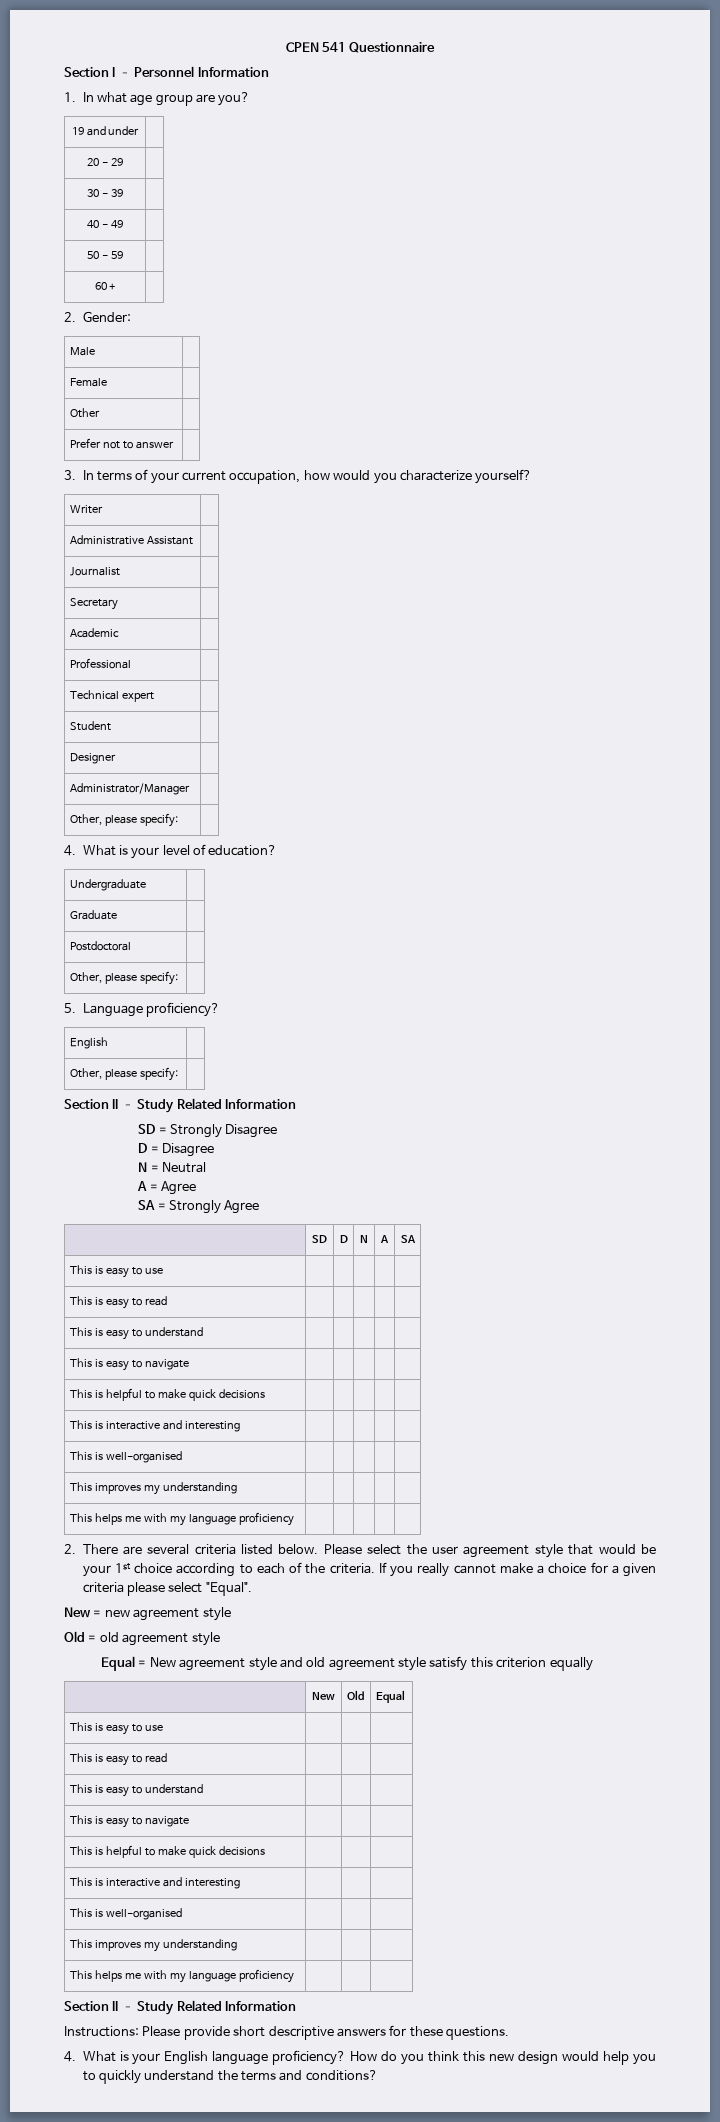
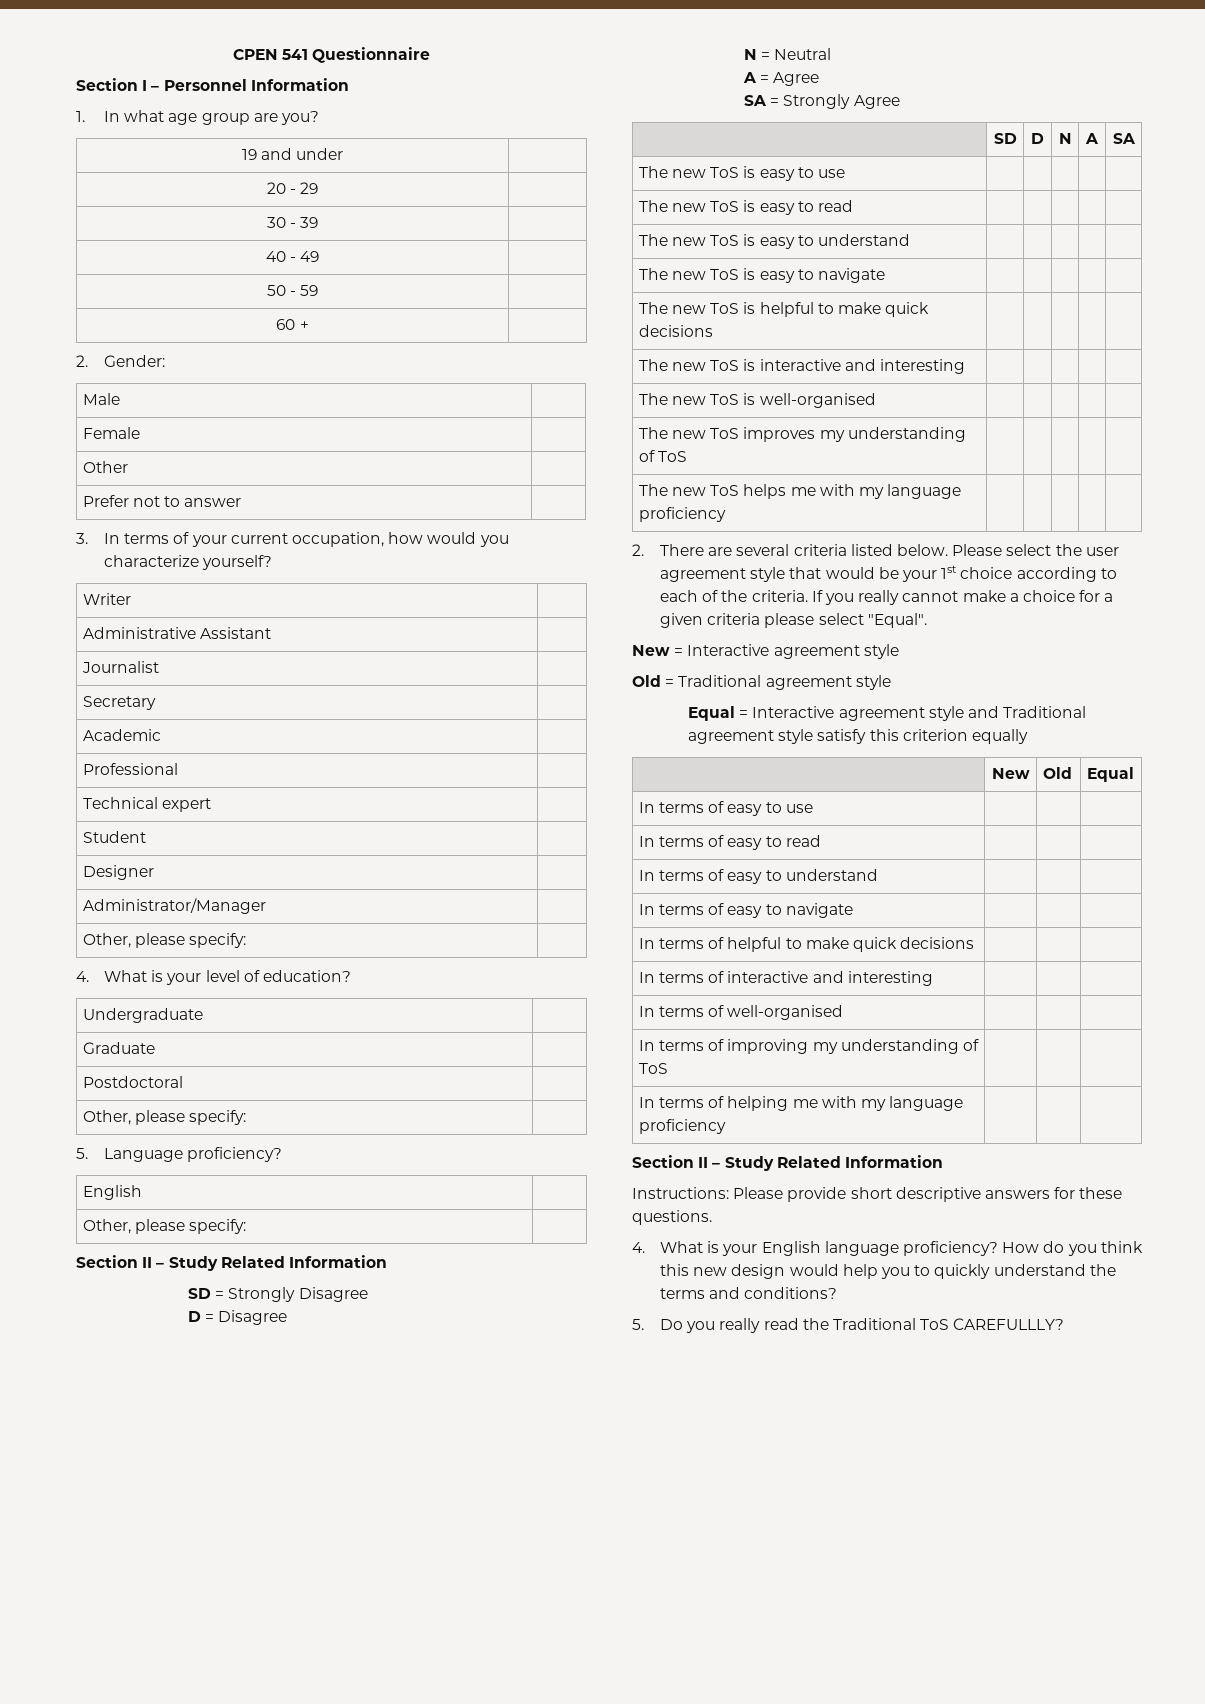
- This is easy to use | | | | |
+ The new ToS is easy to use | | | | |
- This is easy to read | | | | |
+ The new ToS is easy to read | | | | |
- This is easy to understand | | | | |
+ The new ToS is easy to understand | | | | |
- This is easy to navigate | | | | |
+ The new ToS is easy to navigate | | | | |
- This is helpful to make quick decisions | | | | |
+ The new ToS is helpful to make quick decisions | | | | |
- This is interactive and interesting | | | | |
+ The new ToS is interactive and interesting | | | | |
- This is well-organised | | | | |
+ The new ToS is well-organised | | | | |
- This improves my understanding | | | | |
- This helps me with my language proficiency | | | | |
+ The new ToS improves my understanding of ToS | | | | |
+ The new ToS helps me with my language proficiency | | | | |
- New = new agreement style
+ New = Interactive agreement style
- Old = old agreement style
+ Old = Traditional agreement style
- Equal = New agreement style and old agreement style satisfy this criterion equally
+ Equal = Interactive agreement style and Traditional agreement style satisfy this criterion equally
  | New | Old | Equal
- This is easy to use | | |
- This is easy to read | | |
- This is easy to understand | | |
- This is easy to navigate | | |
- This is helpful to make quick decisions | | |
- This is interactive and interesting | | |
- This is well-organised | | |
- This improves my understanding | | |
- This helps me with my language proficiency | | |
+ In terms of easy to use | | |
+ In terms of easy to read | | |
+ In terms of easy to understand | | |
+ In terms of easy to navigate | | |
+ In terms of helpful to make quick decisions | | |
+ In terms of interactive and interesting | | |
+ In terms of well-organised | | |
+ In terms of improving my understanding of ToS | | |
+ In terms of helping me with my language proficiency | | |
+ 5. Do you really read the Traditional ToS CAREFULLLY?

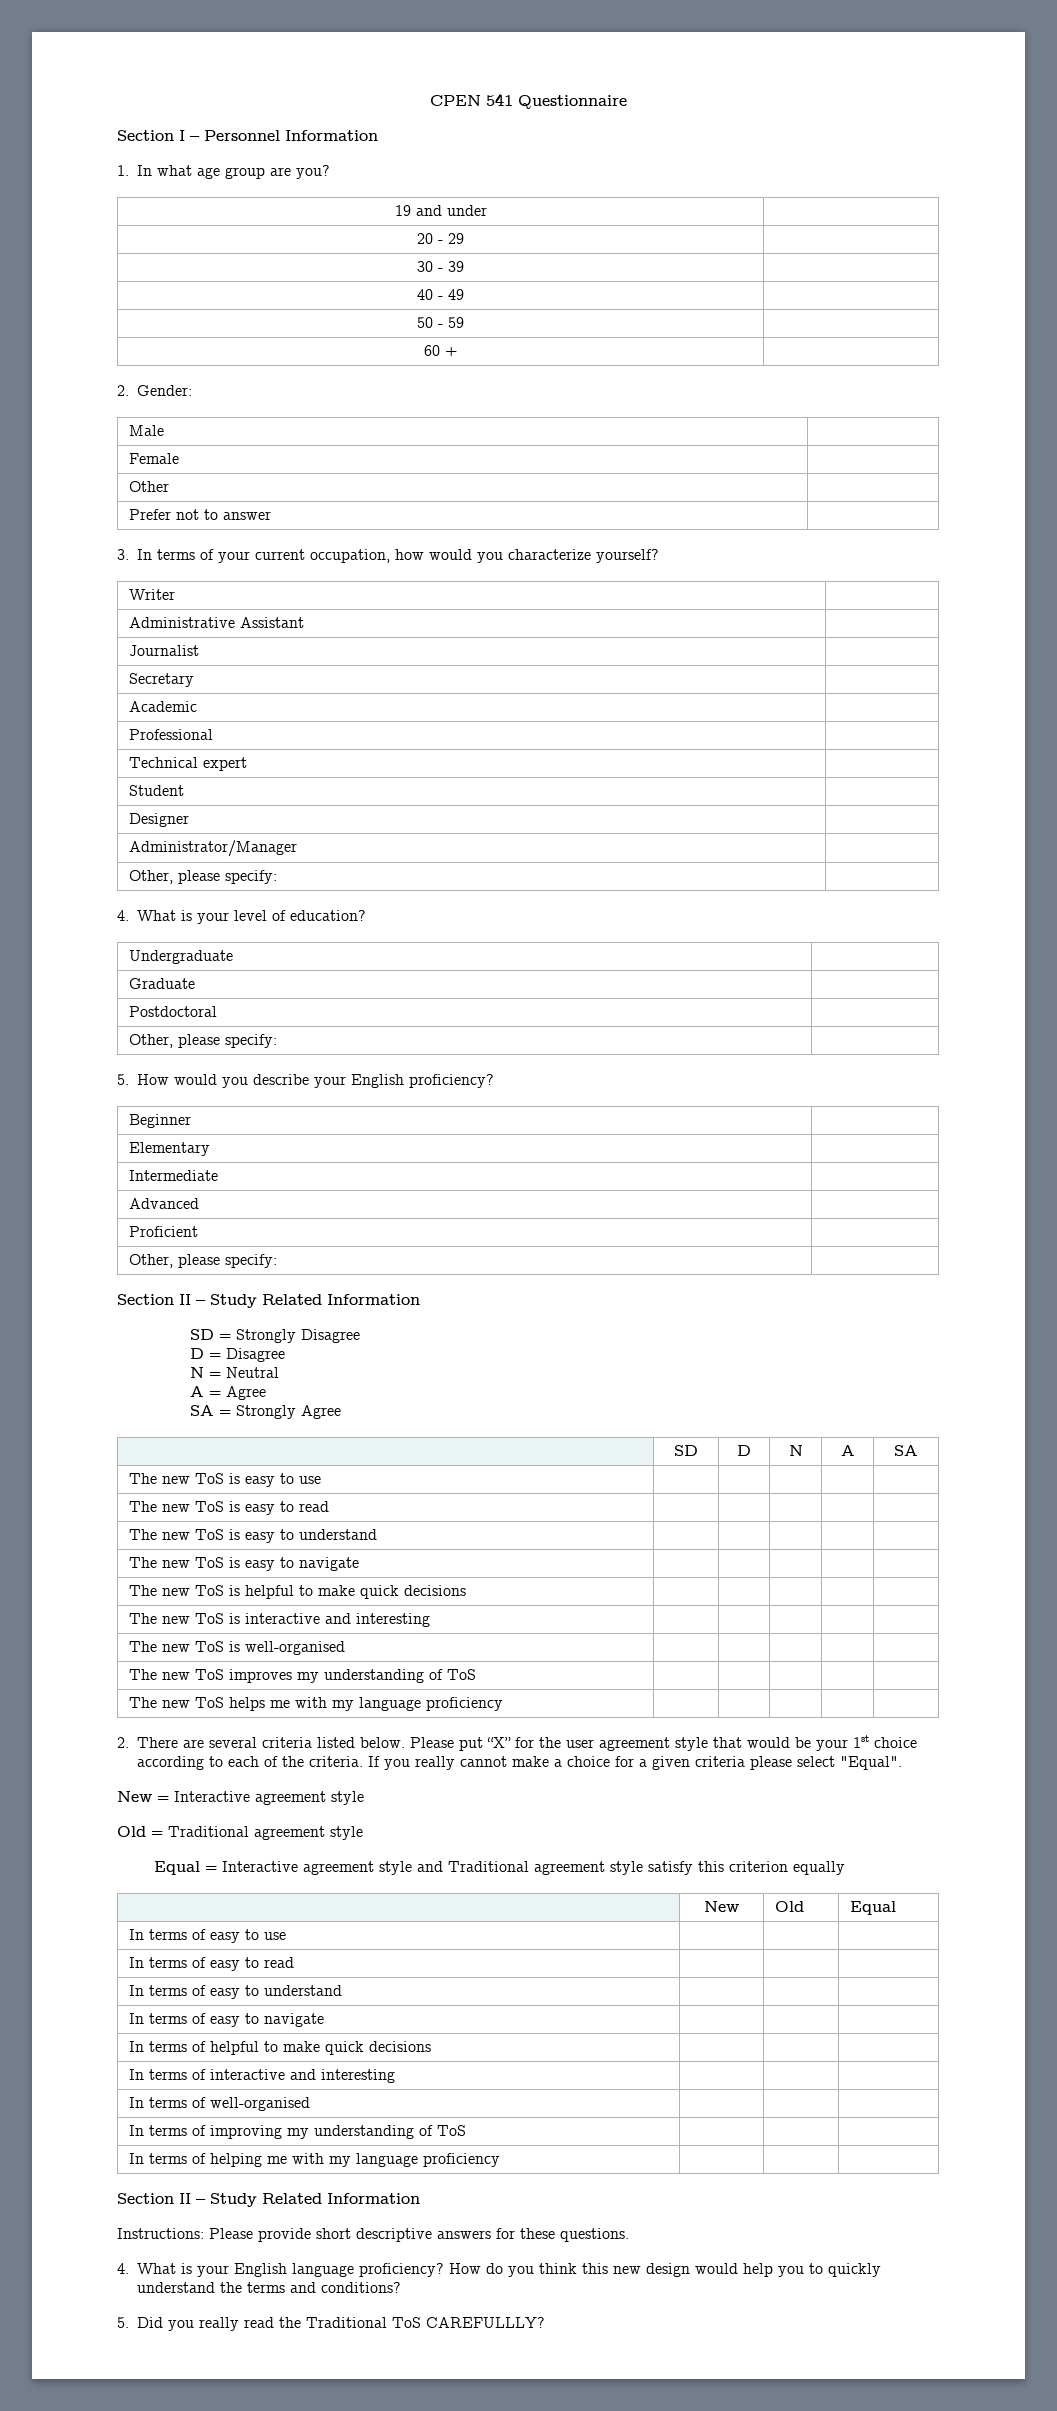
- 5. Language proficiency?
- English |
+ 5. How would you describe your English proficiency?
+ Beginner |
+ Elementary |
+ Intermediate |
+ Advanced |
+ Proficient |
- Please select the user agreement style that would be your 1st choice according to each of the criteria.
+ Please put “X” for the user agreement style that would be your 1st choice according to each of the criteria.
- 5. Do you really read the Traditional ToS CAREFULLLY?
+ 5. Did you really read the Traditional ToS CAREFULLLY?

